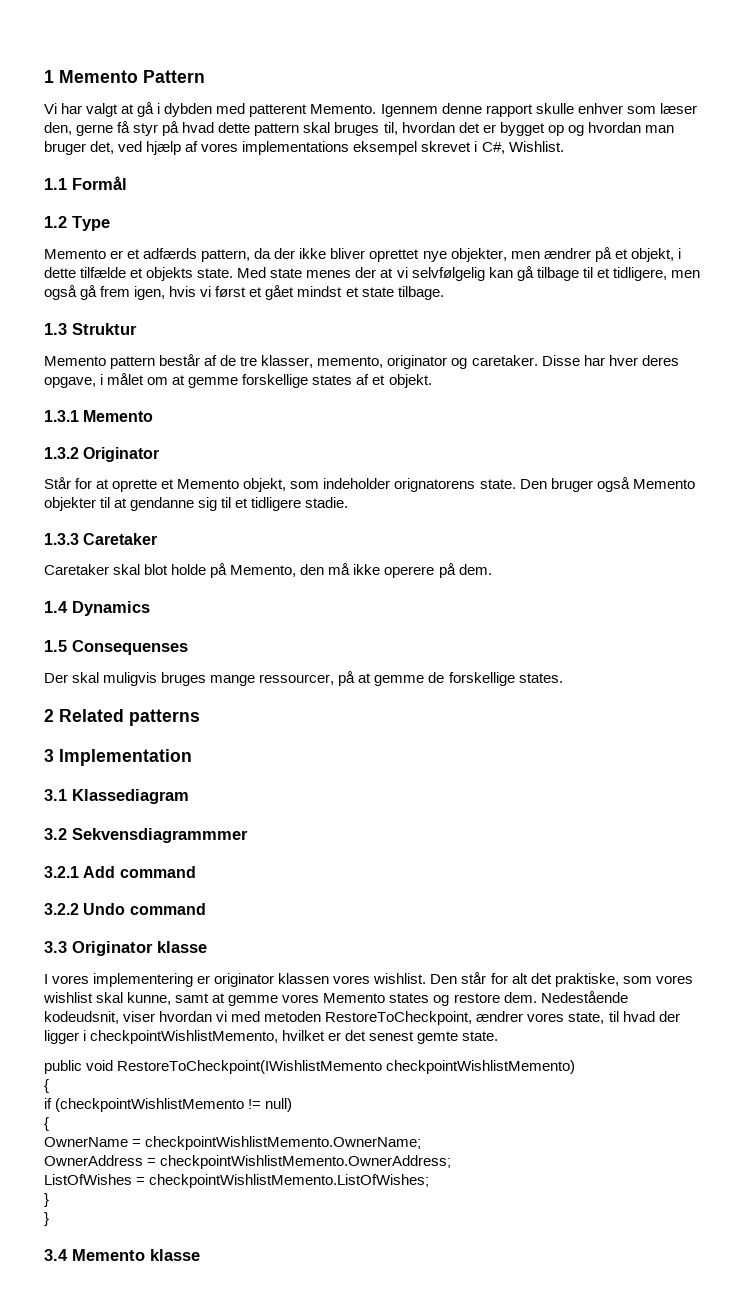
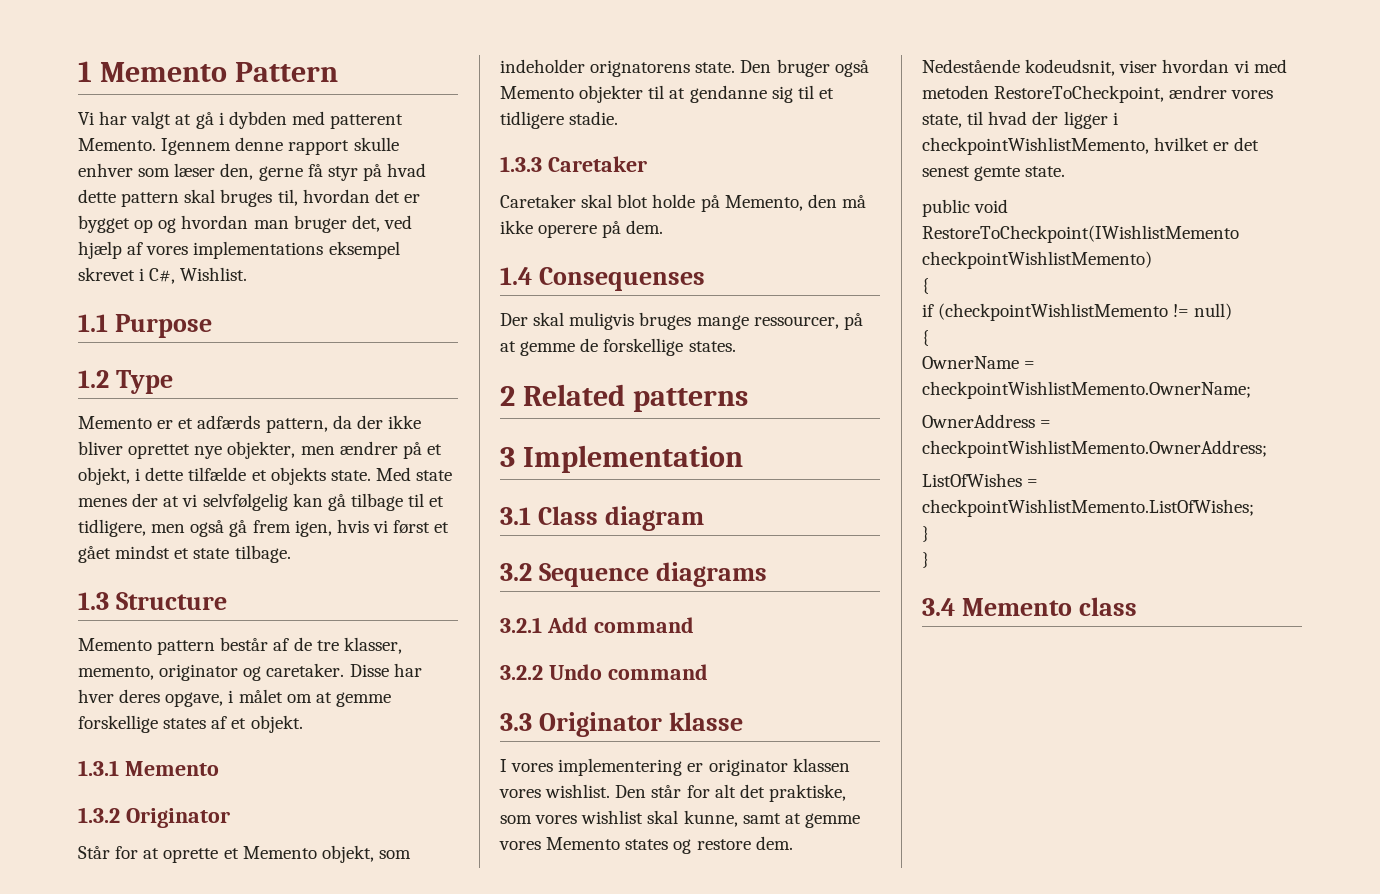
- 1.1 Formål
+ 1.1 Purpose
- 1.3 Struktur
+ 1.3 Structure
- 1.4 Dynamics
- 1.5 Consequenses
+ 1.4 Consequenses
- 3.1 Klassediagram
+ 3.1 Class diagram
- 3.2 Sekvensdiagrammmer
+ 3.2 Sequence diagrams
- 3.4 Memento klasse
+ 3.4 Memento class

